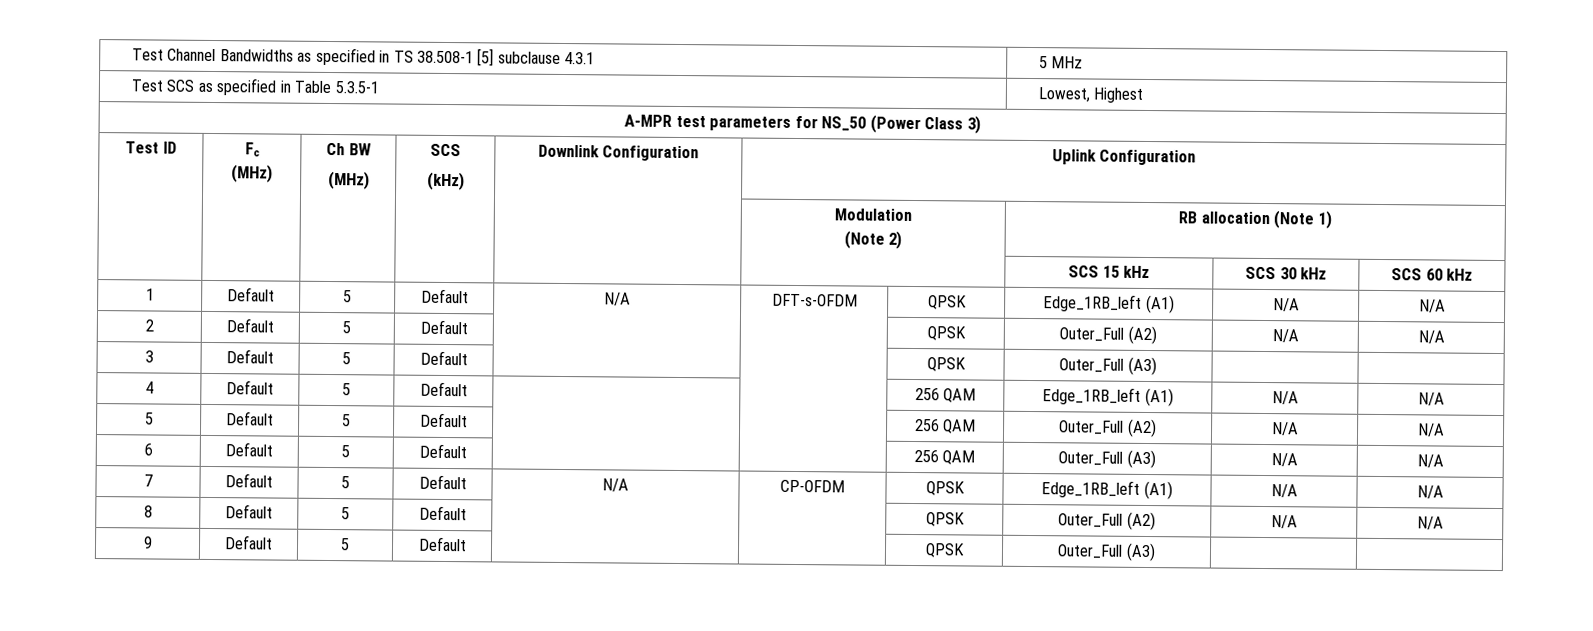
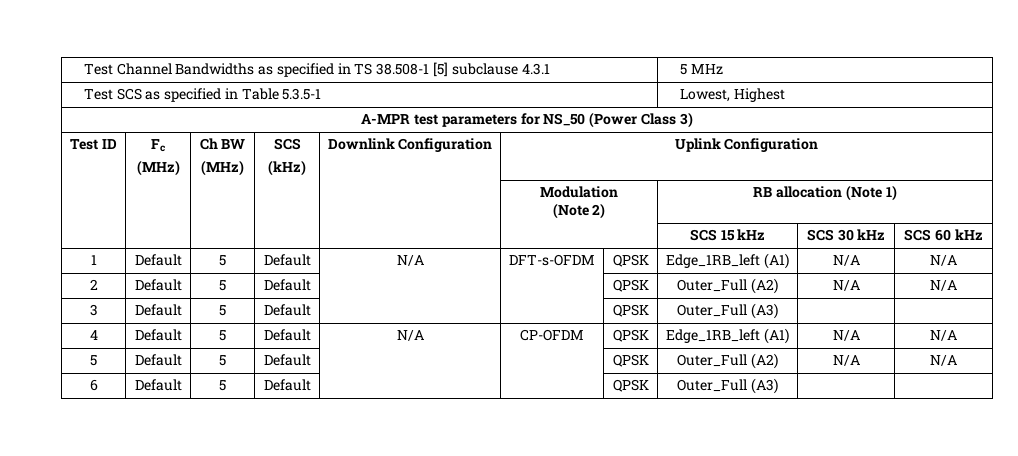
- 4 | Default | 5 | Default | | | 256 QAM | Edge_1RB_left (A1) | N/A | N/A
+ 4 | Default | 5 | Default | N/A | CP-OFDM | QPSK | Edge_1RB_left (A1) | N/A | N/A
- 5 | Default | 5 | Default | | | 256 QAM | Outer_Full (A2) | N/A | N/A
+ 5 | Default | 5 | Default | | | QPSK | Outer_Full (A2) | N/A | N/A
- 6 | Default | 5 | Default | | | 256 QAM | Outer_Full (A3) | N/A | N/A
- 7 | Default | 5 | Default | N/A | CP-OFDM | QPSK | Edge_1RB_left (A1) | N/A | N/A
- 8 | Default | 5 | Default | | | QPSK | Outer_Full (A2) | N/A | N/A
- 9 | Default | 5 | Default | | | QPSK | Outer_Full (A3) | |
+ 6 | Default | 5 | Default | | | QPSK | Outer_Full (A3) | |

